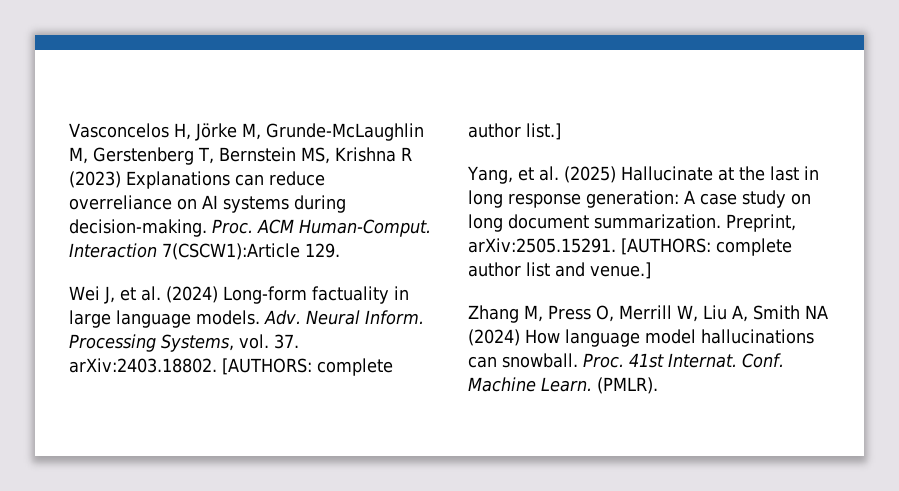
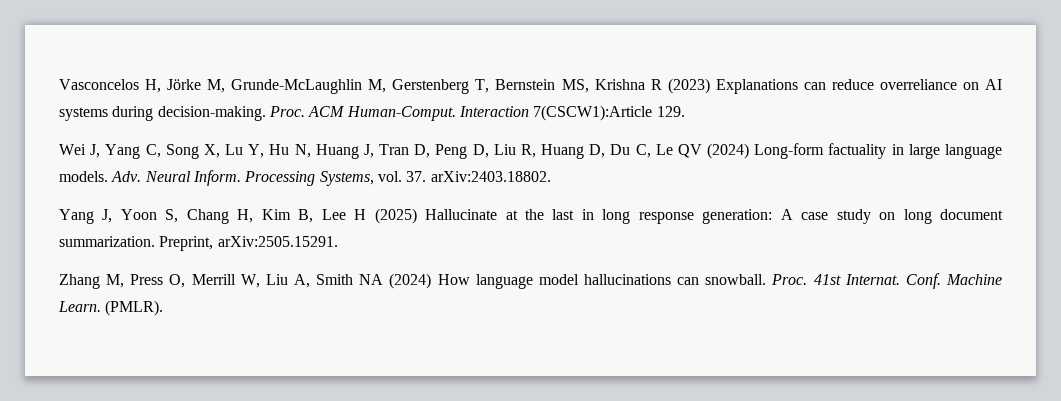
- Wei J, et al. (2024) Long-form factuality in large language models.
+ Wei J, Yang C, Song X, Lu Y, Hu N, Huang J, Tran D, Peng D, Liu R, Huang D, Du C, Le QV (2024) Long-form factuality in large language models.
- Processing Systems, vol. 37. arXiv:2403.18802. [AUTHORS: complete author list.]
- Yang, et al. (2025) Hallucinate at the last in long response generation: A case study on long document summarization.
+ Processing Systems, vol. 37. arXiv:2403.18802.
+ Yang J, Yoon S, Chang H, Kim B, Lee H (2025) Hallucinate at the last in long response generation: A case study on long document summarization.
- Preprint, arXiv:2505.15291. [AUTHORS: complete author list and venue.]
+ Preprint, arXiv:2505.15291.

